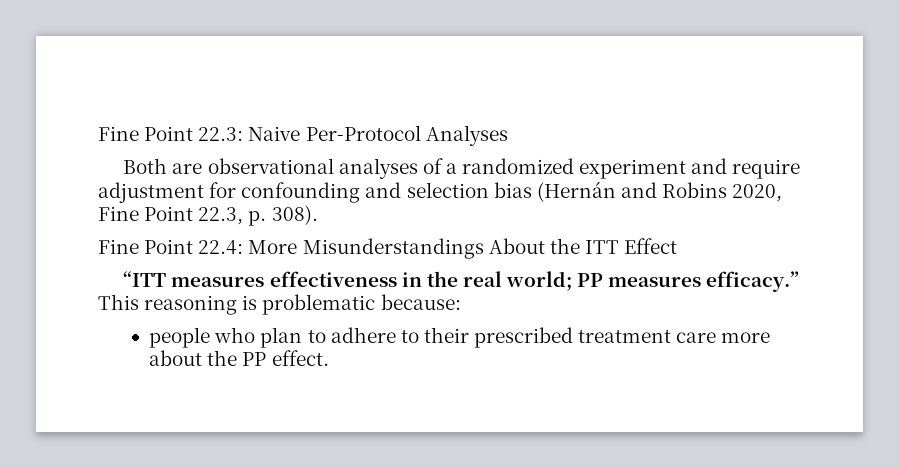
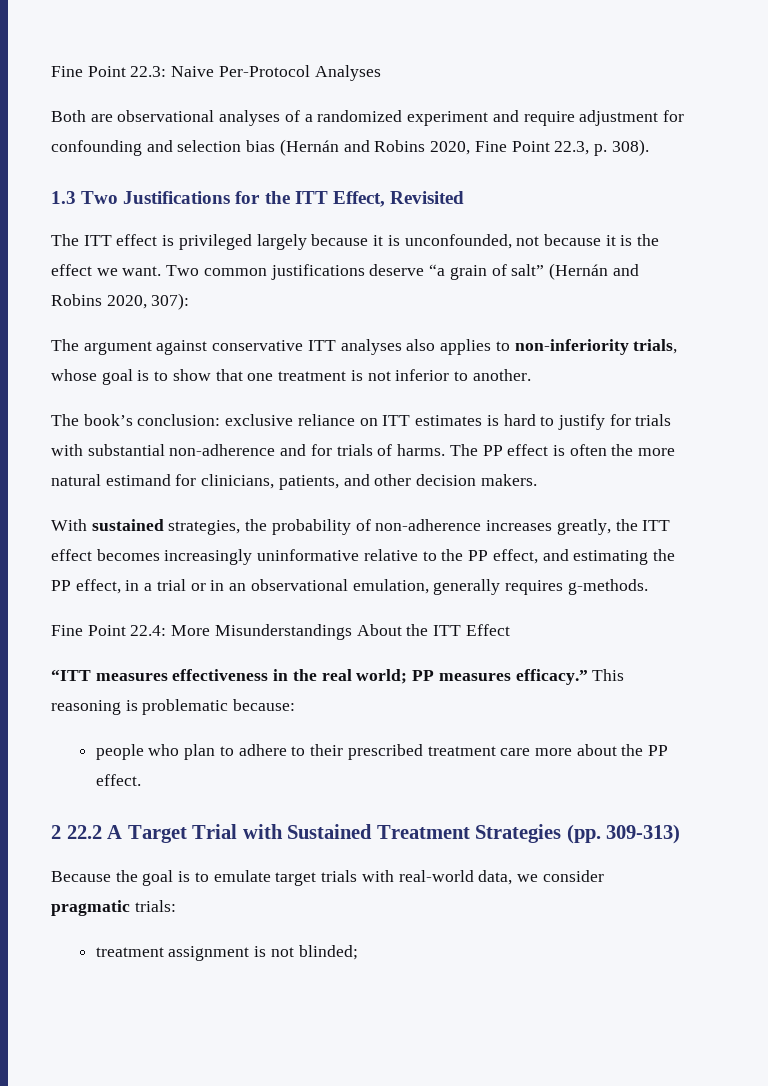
+ 1.3 Two Justifications for the ITT Effect, Revisited
+ The ITT effect is privileged largely because it is unconfounded, not because it is the effect we want. Two common justifications deserve “a grain of salt” (Hernán and Robins 2020, 307):
+ The argument against conservative ITT analyses also applies to non-inferiority trials, whose goal is to show that one treatment is not inferior to another.
+ The book’s conclusion: exclusive reliance on ITT estimates is hard to justify for trials with substantial non-adherence and for trials of harms. The PP effect is often the more natural estimand for clinicians, patients, and other decision makers.
+ With sustained strategies, the probability of non-adherence increases greatly, the ITT effect becomes increasingly uninformative relative to the PP effect, and estimating the PP effect, in a trial or in an observational emulation, generally requires g-methods.
+ 2 22.2 A Target Trial with Sustained Treatment Strategies (pp. 309-313)
+ Because the goal is to emulate target trials with real-world data, we consider pragmatic trials:
+ treatment assignment is not blinded;

